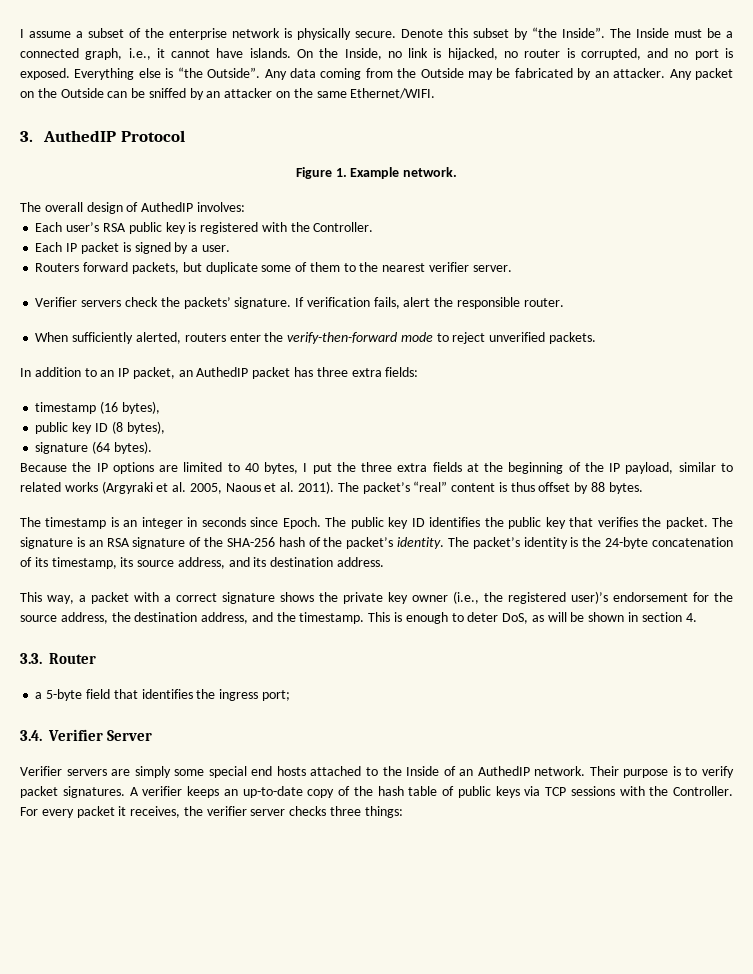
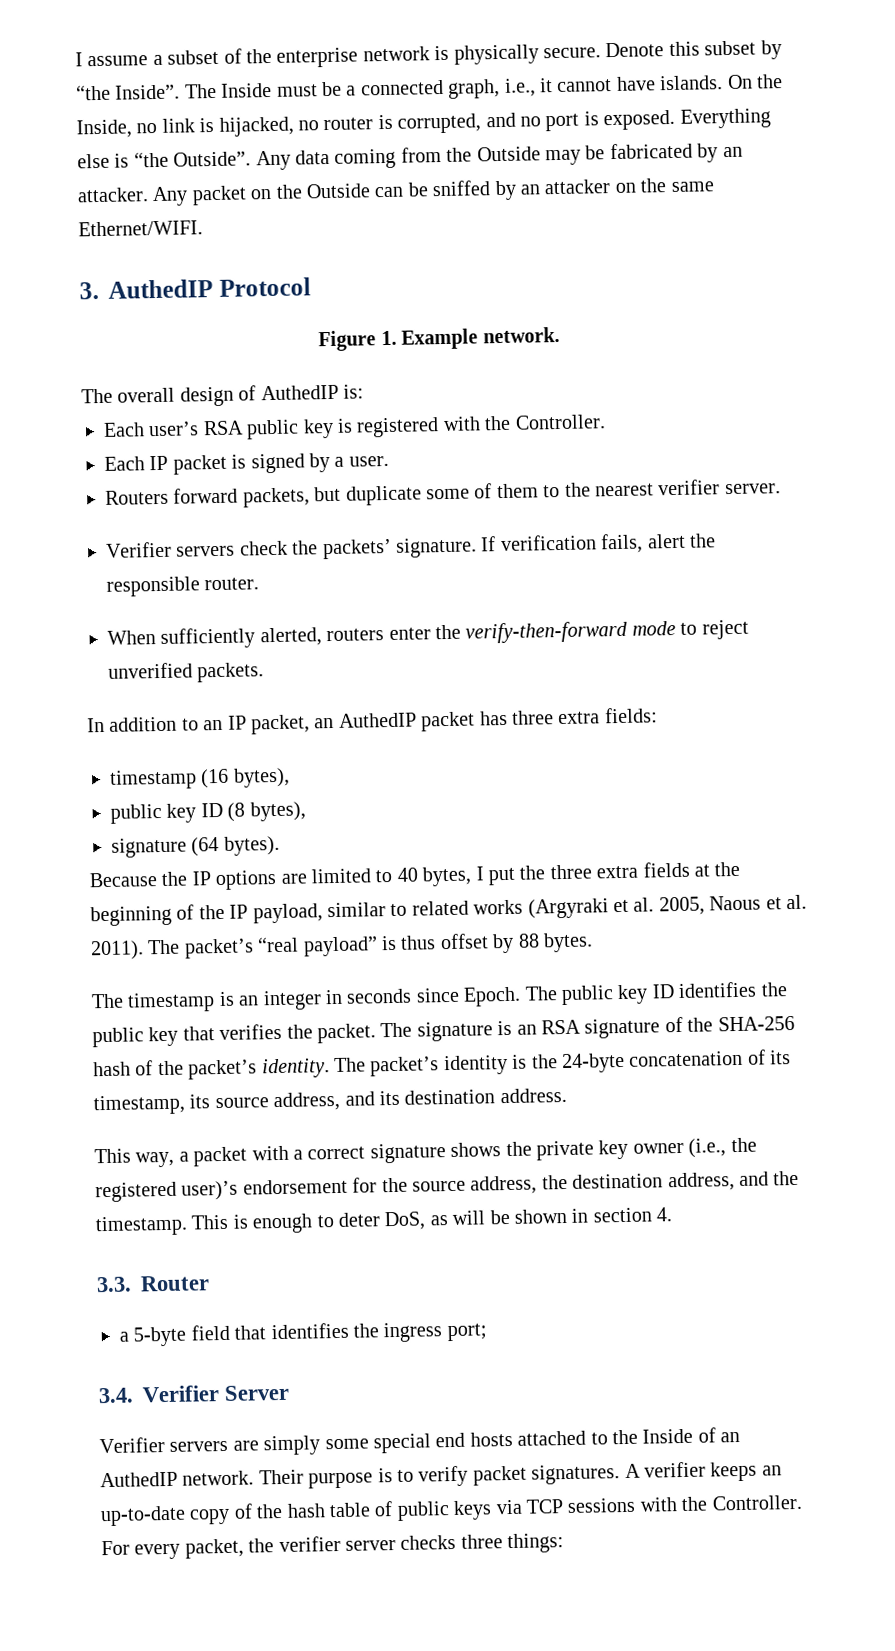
- The overall design of AuthedIP involves:
+ The overall design of AuthedIP is:
- The packet’s “real” content is thus offset by 88 bytes.
+ The packet’s “real payload” is thus offset by 88 bytes.
- For every packet it receives, the verifier server checks three things:
+ For every packet, the verifier server checks three things:

